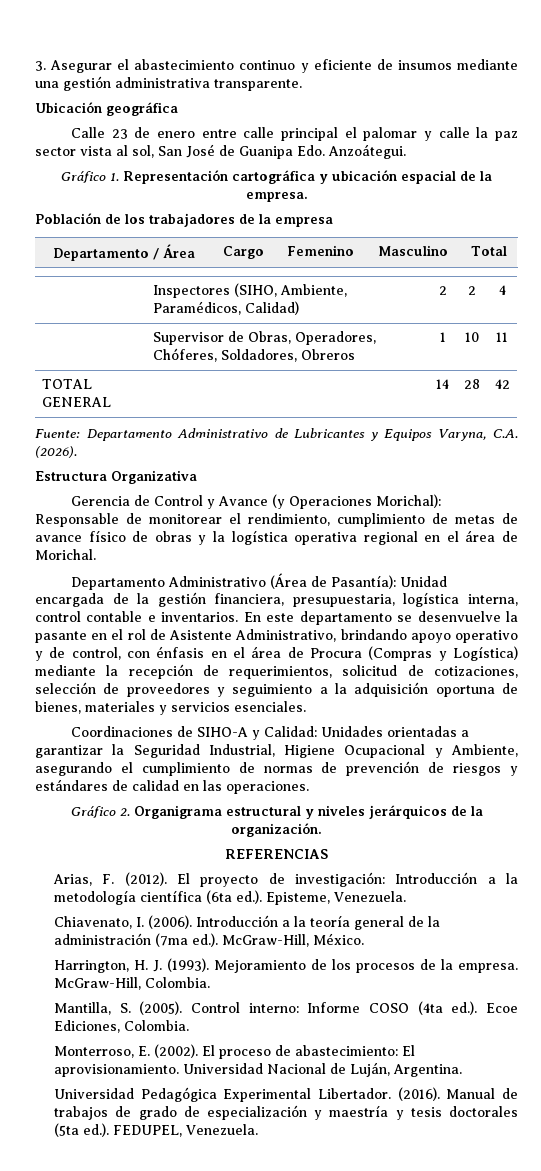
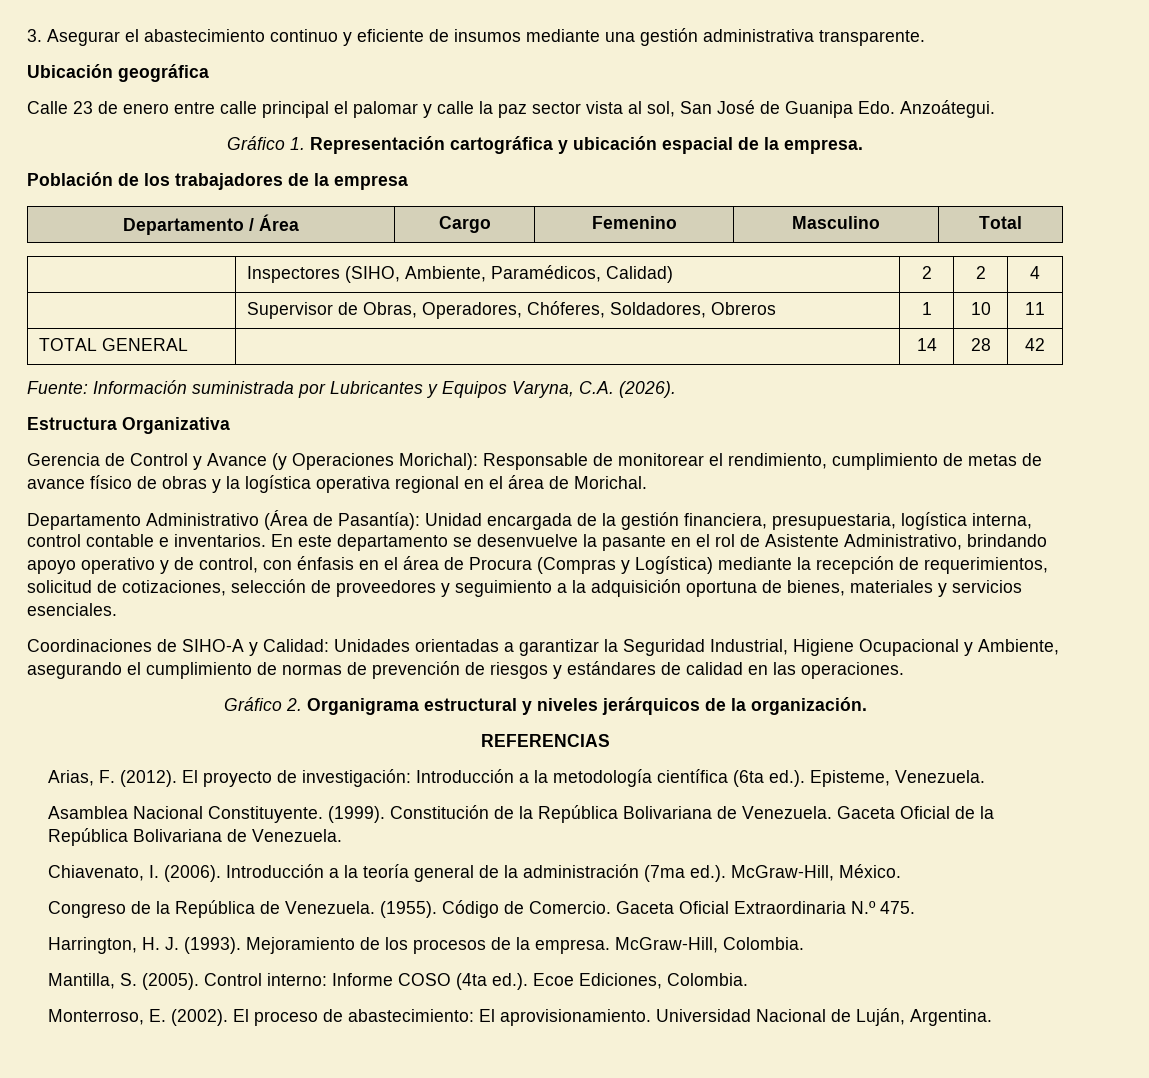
- Fuente: Departamento Administrativo de Lubricantes y Equipos Varyna, C.A. (2026).
+ Fuente: Información suministrada por Lubricantes y Equipos Varyna, C.A. (2026).
+ Asamblea Nacional Constituyente. (1999). Constitución de la República Bolivariana de Venezuela. Gaceta Oficial de la República Bolivariana de Venezuela.
+ Congreso de la República de Venezuela. (1955). Código de Comercio. Gaceta Oficial Extraordinaria N.º 475.
- Universidad Pedagógica Experimental Libertador. (2016). Manual de trabajos de grado de especialización y maestría y tesis doctorales (5ta ed.). FEDUPEL, Venezuela.

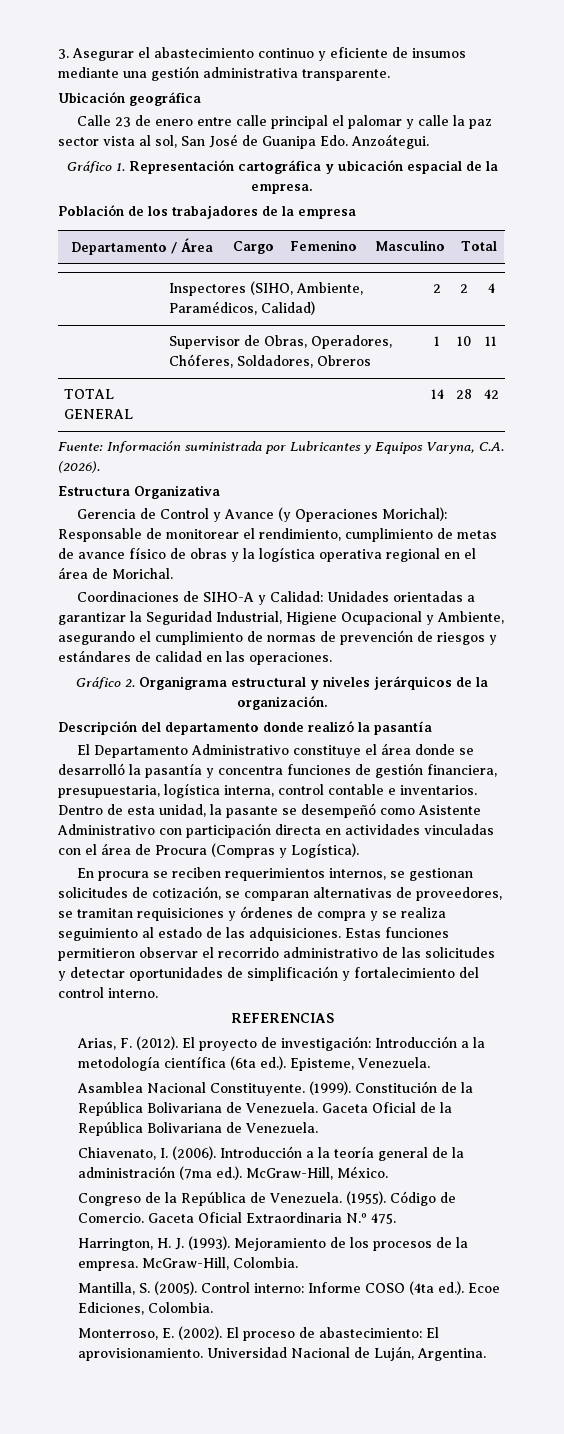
- Departamento Administrativo (Área de Pasantía): Unidad encargada de la gestión financiera, presupuestaria, logística interna, control contable e inventarios. En este departamento se desenvuelve la pasante en el rol de Asistente Administrativo, brindando apoyo operativo y de control, con énfasis en el área de Procura (Compras y Logística) mediante la recepción de requerimientos, solicitud de cotizaciones, selección de proveedores y seguimiento a la adquisición oportuna de bienes, materiales y servicios esenciales.
+ Descripción del departamento donde realizó la pasantía
+ El Departamento Administrativo constituye el área donde se desarrolló la pasantía y concentra funciones de gestión financiera, presupuestaria, logística interna, control contable e inventarios. Dentro de esta unidad, la pasante se desempeñó como Asistente Administrativo con participación directa en actividades vinculadas con el área de Procura (Compras y Logística).
+ En procura se reciben requerimientos internos, se gestionan solicitudes de cotización, se comparan alternativas de proveedores, se tramitan requisiciones y órdenes de compra y se realiza seguimiento al estado de las adquisiciones. Estas funciones permitieron observar el recorrido administrativo de las solicitudes y detectar oportunidades de simplificación y fortalecimiento del control interno.

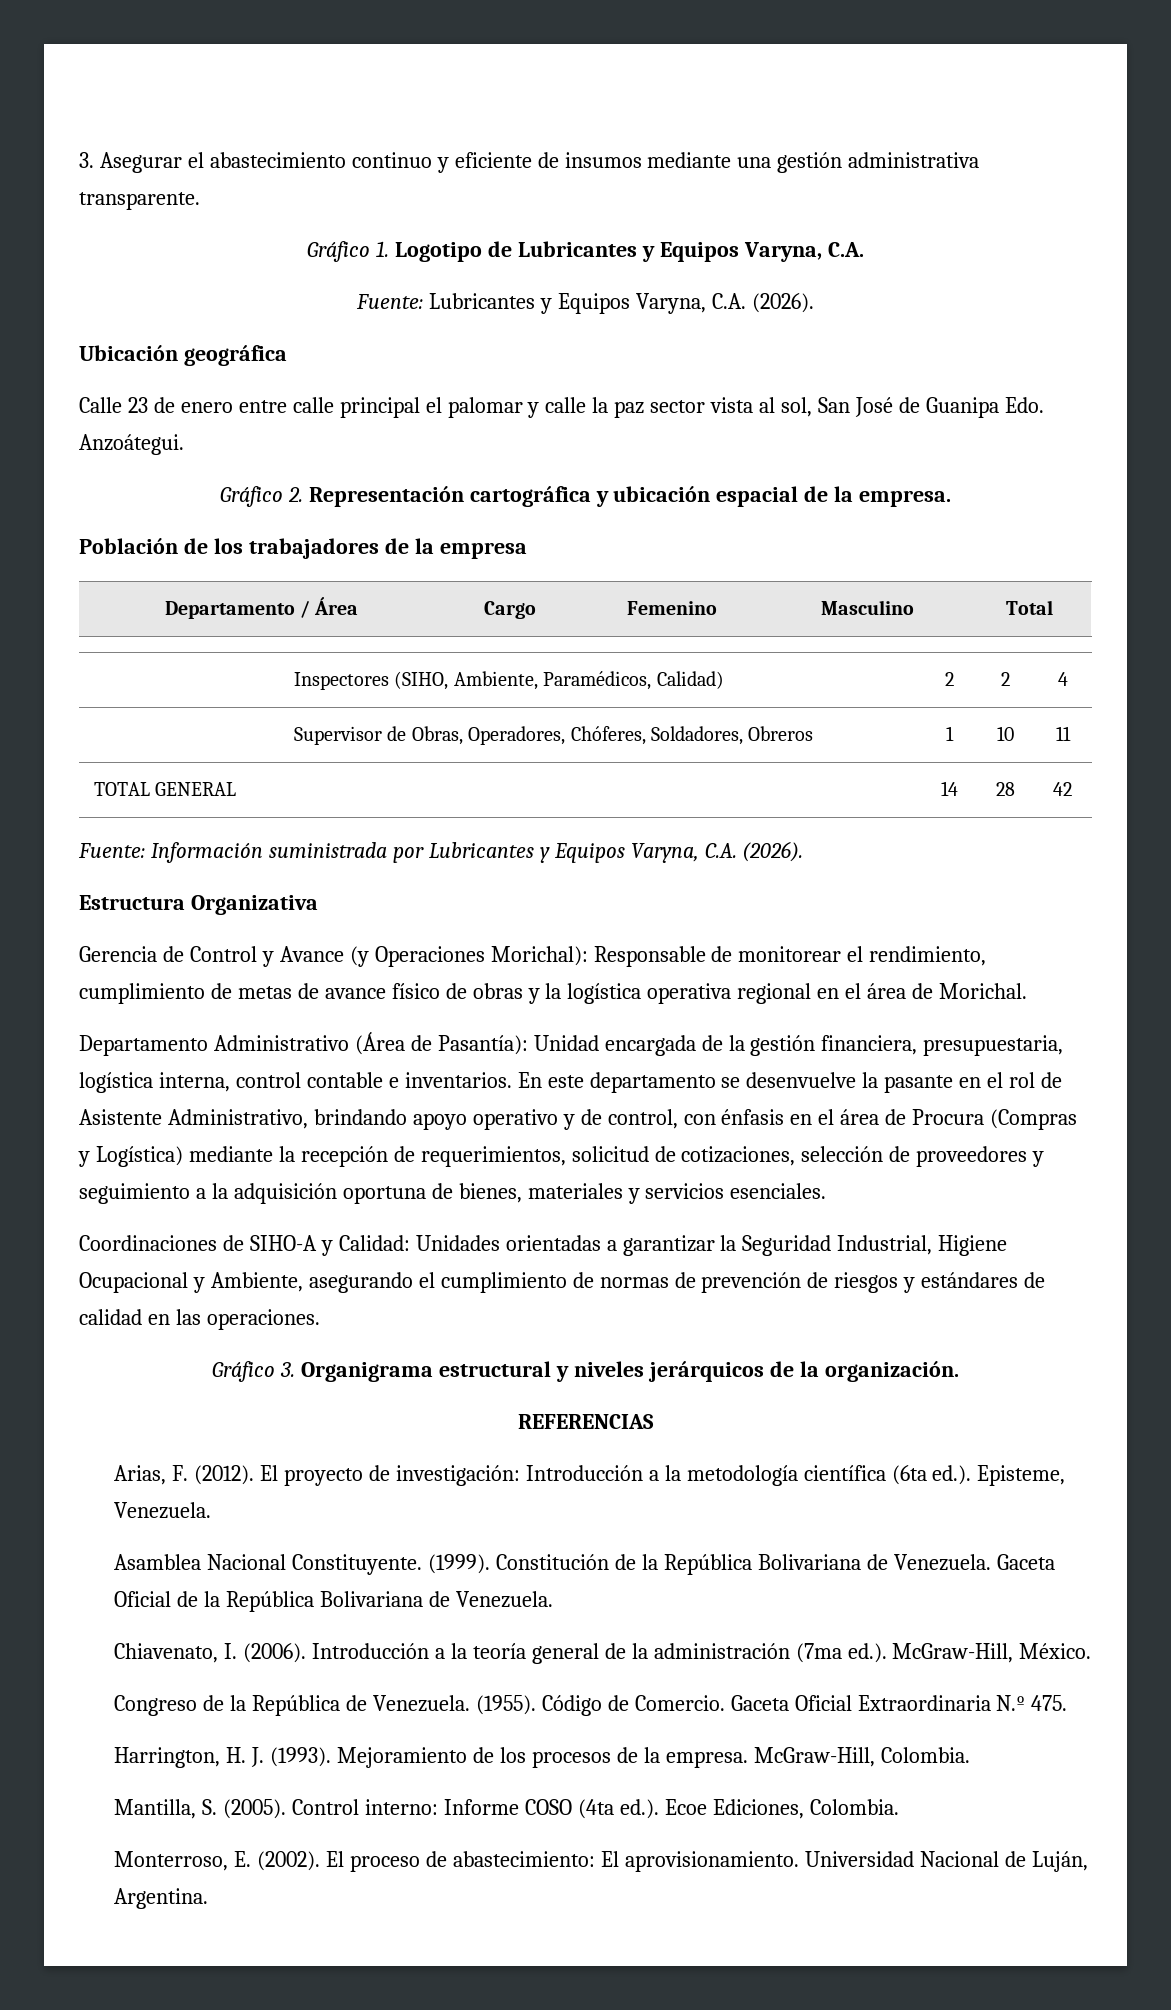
+ Gráfico 1. Logotipo de Lubricantes y Equipos Varyna, C.A.
+ Fuente: Lubricantes y Equipos Varyna, C.A. (2026).
- Gráfico 1. Representación cartográfica y ubicación espacial de la empresa.
+ Gráfico 2. Representación cartográfica y ubicación espacial de la empresa.
+ Departamento Administrativo (Área de Pasantía): Unidad encargada de la gestión financiera, presupuestaria, logística interna, control contable e inventarios. En este departamento se desenvuelve la pasante en el rol de Asistente Administrativo, brindando apoyo operativo y de control, con énfasis en el área de Procura (Compras y Logística) mediante la recepción de requerimientos, solicitud de cotizaciones, selección de proveedores y seguimiento a la adquisición oportuna de bienes, materiales y servicios esenciales.
- Gráfico 2. Organigrama estructural y niveles jerárquicos de la organización.
+ Gráfico 3. Organigrama estructural y niveles jerárquicos de la organización.
- Descripción del departamento donde realizó la pasantía
- El Departamento Administrativo constituye el área donde se desarrolló la pasantía y concentra funciones de gestión financiera, presupuestaria, logística interna, control contable e inventarios. Dentro de esta unidad, la pasante se desempeñó como Asistente Administrativo con participación directa en actividades vinculadas con el área de Procura (Compras y Logística).
- En procura se reciben requerimientos internos, se gestionan solicitudes de cotización, se comparan alternativas de proveedores, se tramitan requisiciones y órdenes de compra y se realiza seguimiento al estado de las adquisiciones. Estas funciones permitieron observar el recorrido administrativo de las solicitudes y detectar oportunidades de simplificación y fortalecimiento del control interno.

